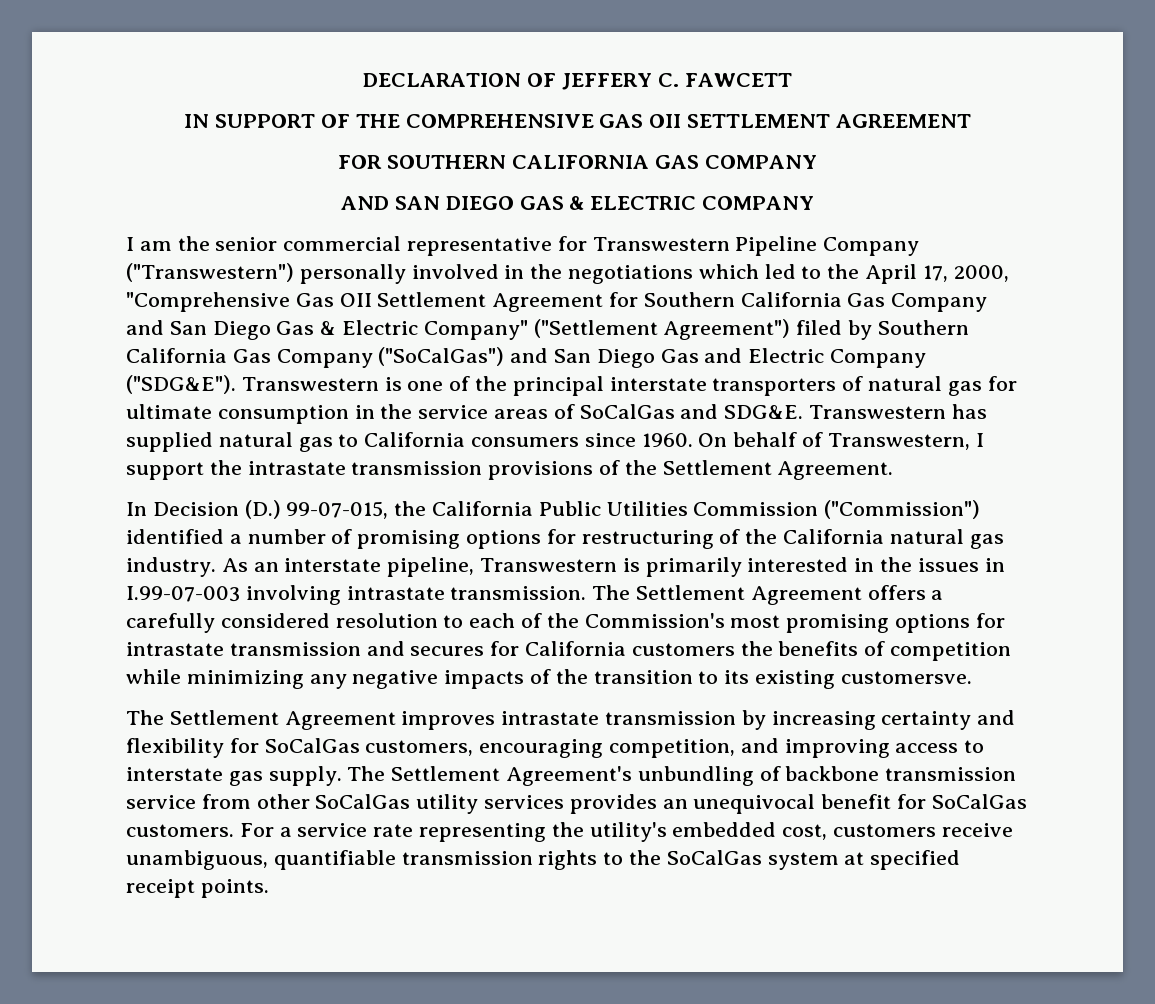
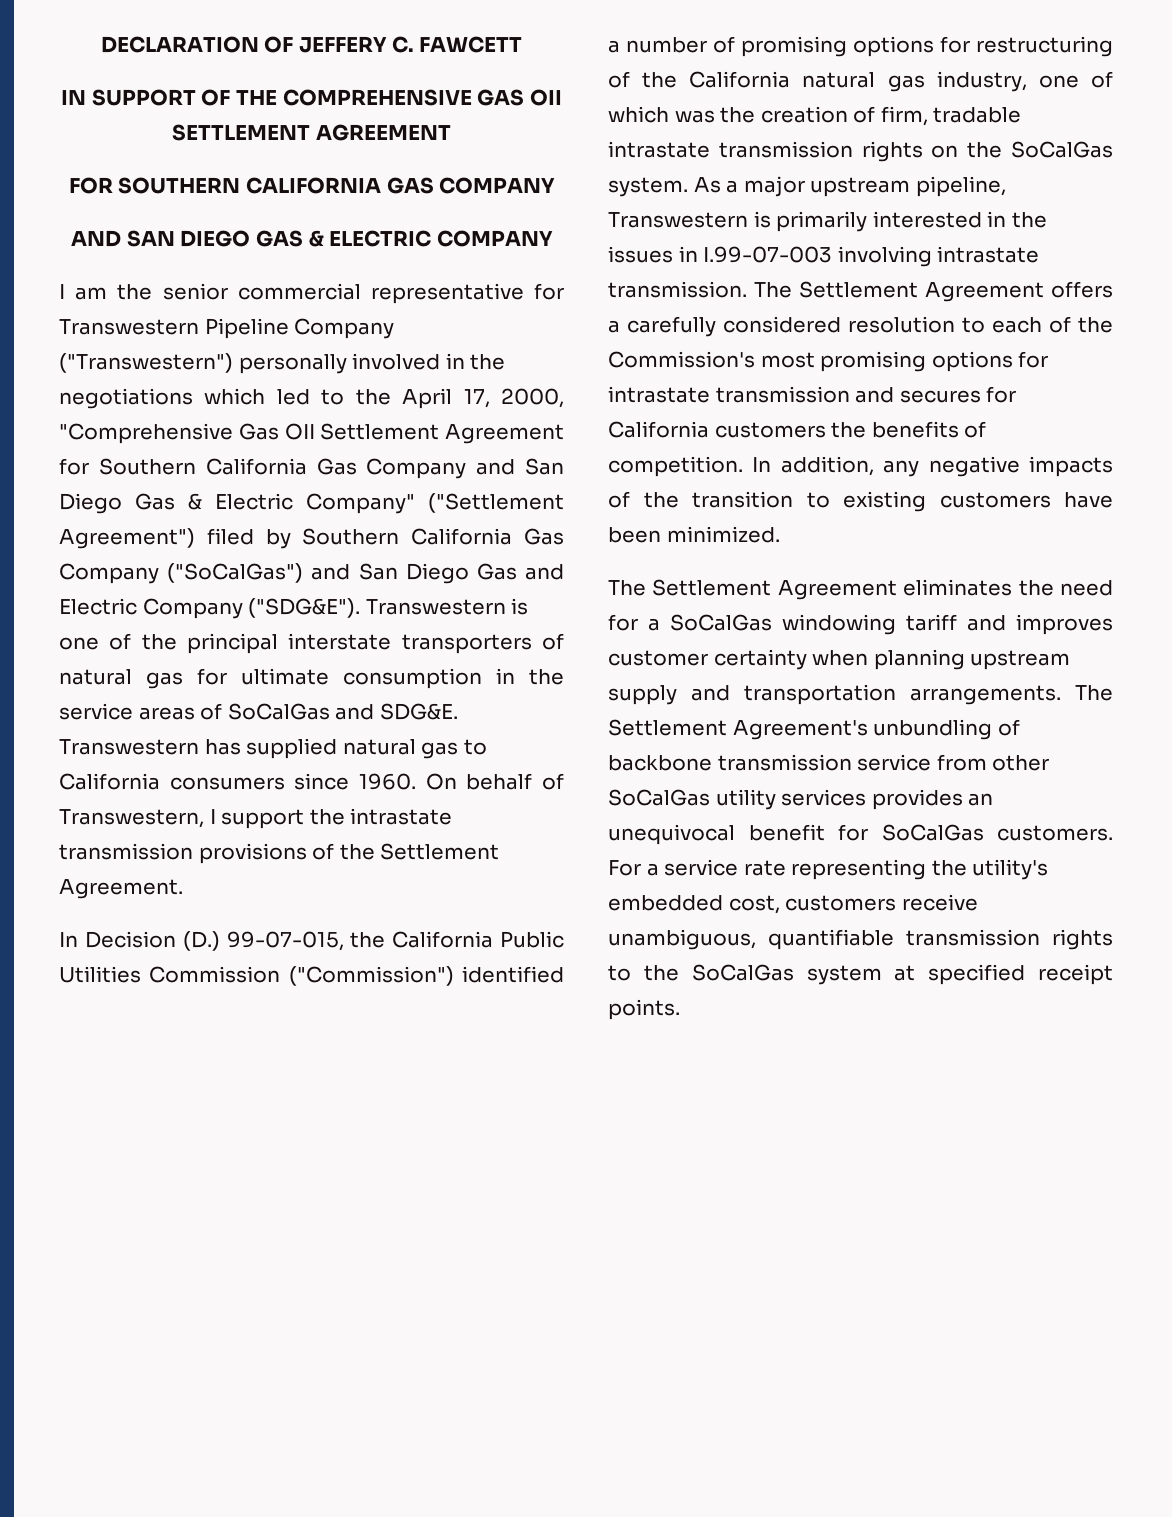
- In Decision (D.) 99-07-015, the California Public Utilities Commission ("Commission") identified a number of promising options for restructuring of the California natural gas industry. As an interstate pipeline, Transwestern is primarily interested in the issues in I.99-07-003 involving intrastate transmission.
+ In Decision (D.) 99-07-015, the California Public Utilities Commission ("Commission") identified a number of promising options for restructuring of the California natural gas industry, one of which was the creation of firm, tradable intrastate transmission rights on the SoCalGas system. As a major upstream pipeline, Transwestern is primarily interested in the issues in I.99-07-003 involving intrastate transmission.
- The Settlement Agreement offers a carefully considered resolution to each of the Commission's most promising options for intrastate transmission and secures for California customers the benefits of competition while minimizing any negative impacts of the transition to its existing customersve.
- The Settlement Agreement improves intrastate transmission by increasing certainty and flexibility for SoCalGas customers, encouraging competition, and improving access to interstate gas supply.
+ The Settlement Agreement offers a carefully considered resolution to each of the Commission's most promising options for intrastate transmission and secures for California customers the benefits of competition. In addition, any negative impacts of the transition to existing customers have been minimized.
+ The Settlement Agreement eliminates the need for a SoCalGas windowing tariff and improves customer certainty when planning upstream supply and transportation arrangements.

